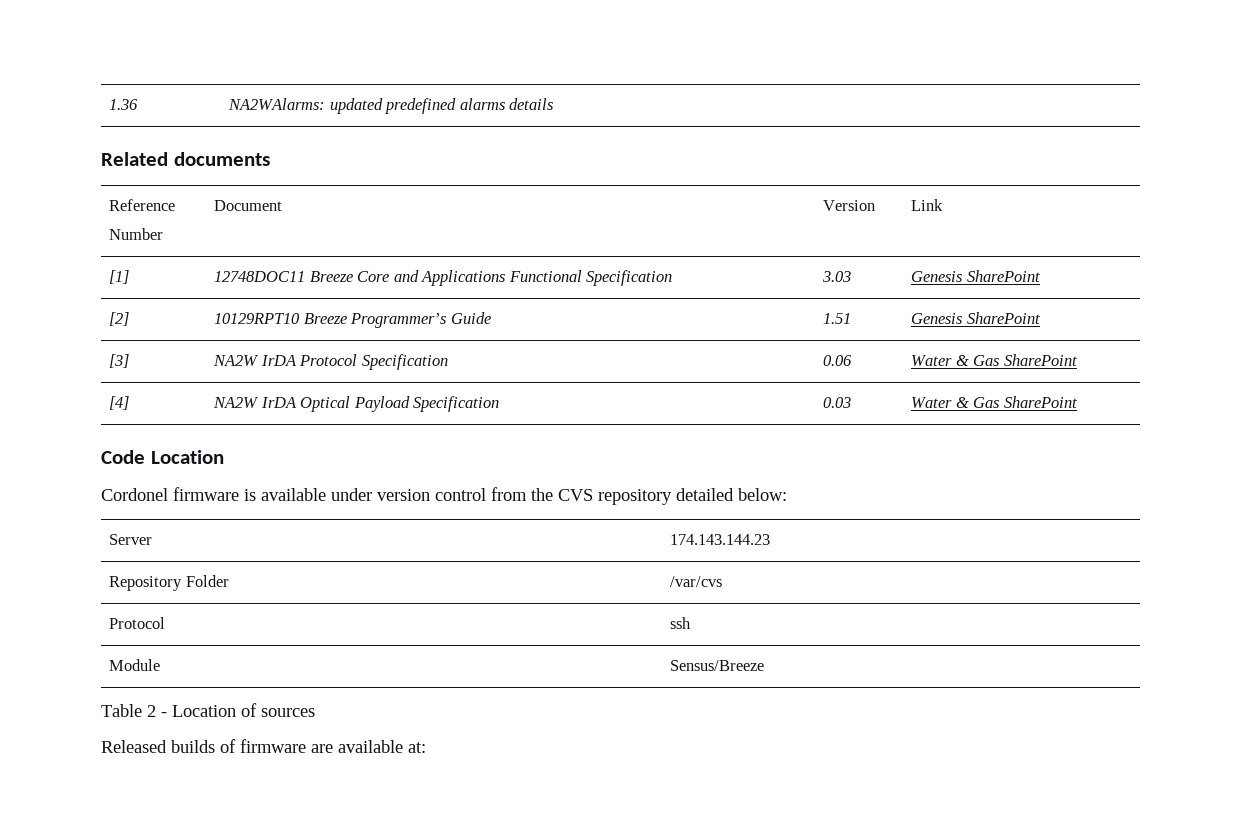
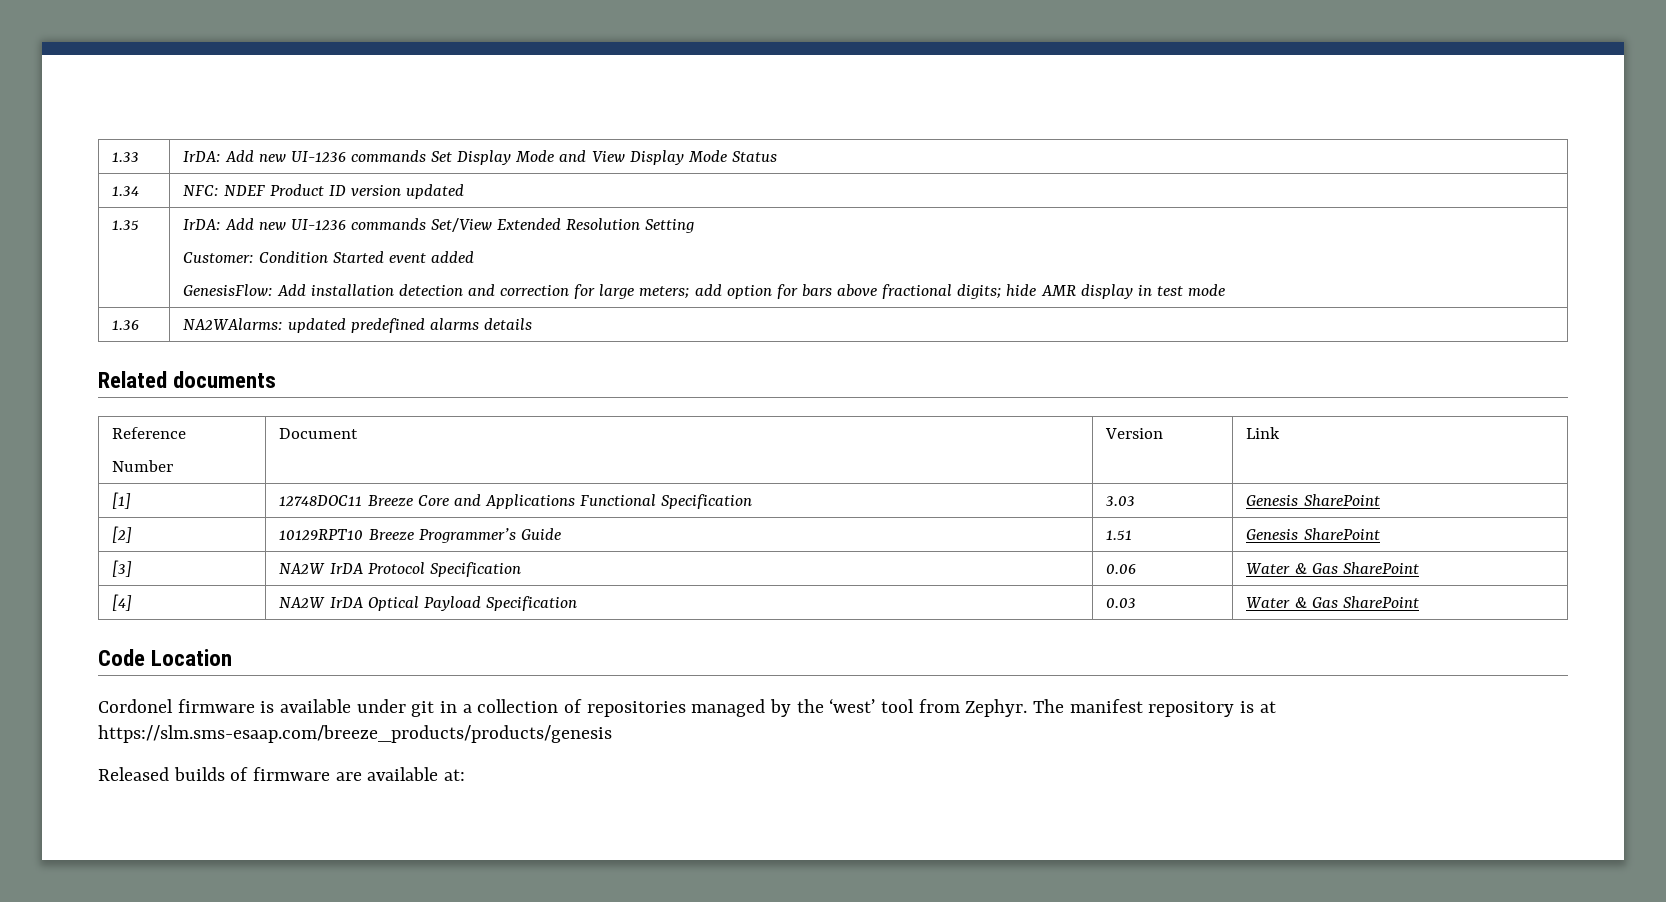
+ 1.33 | IrDA: Add new UI-1236 commands Set Display Mode and View Display Mode Status
+ 1.34 | NFC: NDEF Product ID version updated
+ 1.35 | IrDA: Add new UI-1236 commands Set/View Extended Resolution Setting
+ Customer: Condition Started event added
+ GenesisFlow: Add installation detection and correction for large meters; add option for bars above fractional digits; hide AMR display in test mode
- Cordonel firmware is available under version control from the CVS repository detailed below:
- Server | 174.143.144.23
- Repository Folder | /var/cvs
- Protocol | ssh
- Module | Sensus/Breeze
- Table 2 - Location of sources
+ Cordonel firmware is available under git in a collection of repositories managed by the ‘west’ tool from Zephyr. The manifest repository is at https://slm.sms-esaap.com/breeze_products/products/genesis

